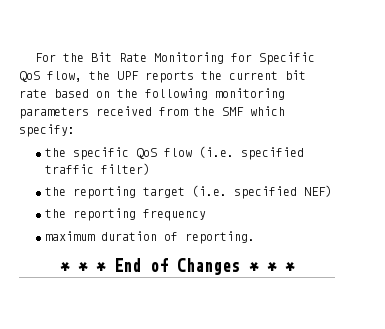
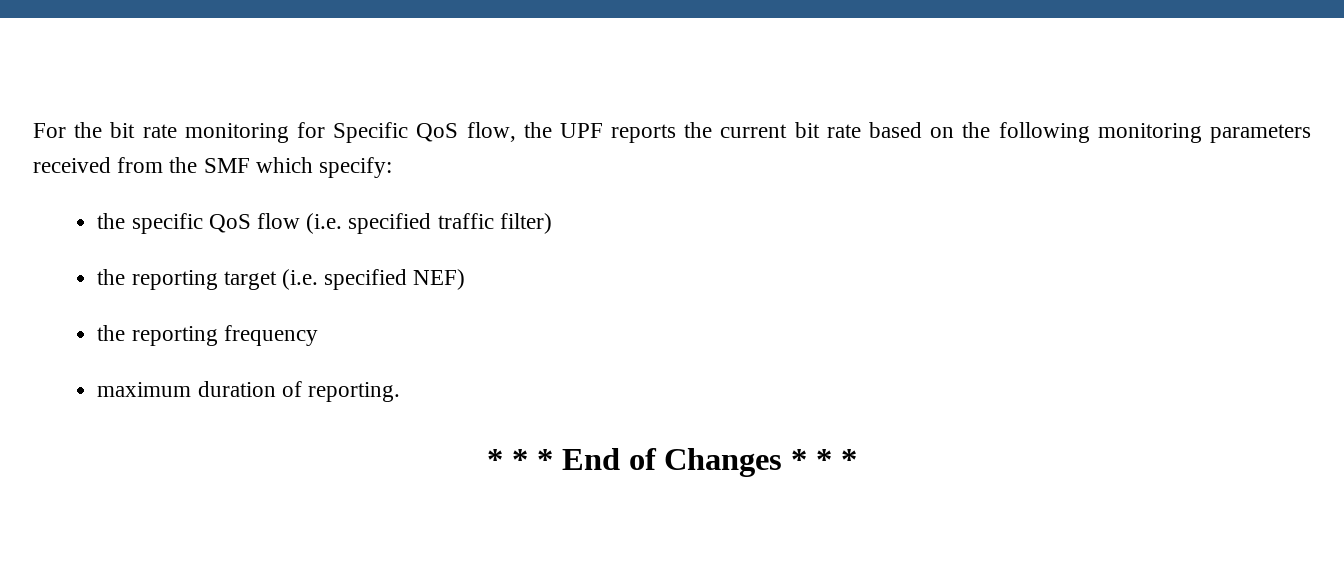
- For the Bit Rate Monitoring for Specific QoS flow, the UPF reports the current bit rate based on the following monitoring parameters received from the SMF which specify:
+ For the bit rate monitoring for Specific QoS flow, the UPF reports the current bit rate based on the following monitoring parameters received from the SMF which specify:

